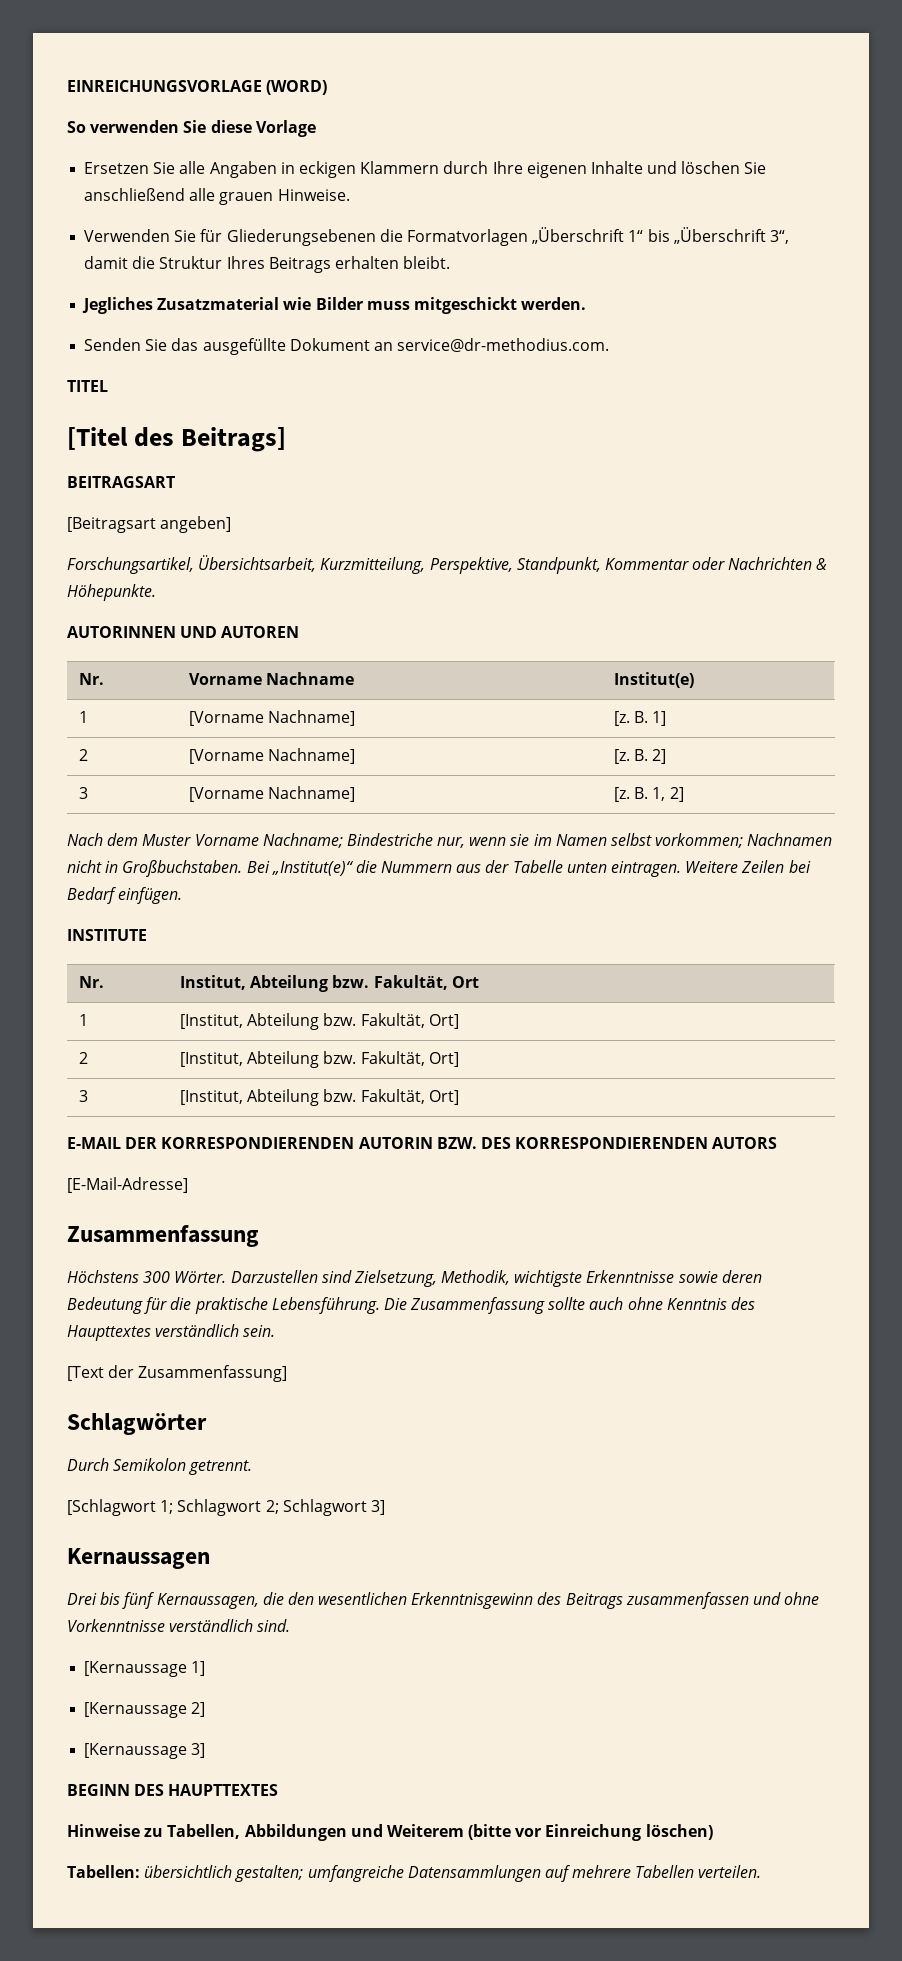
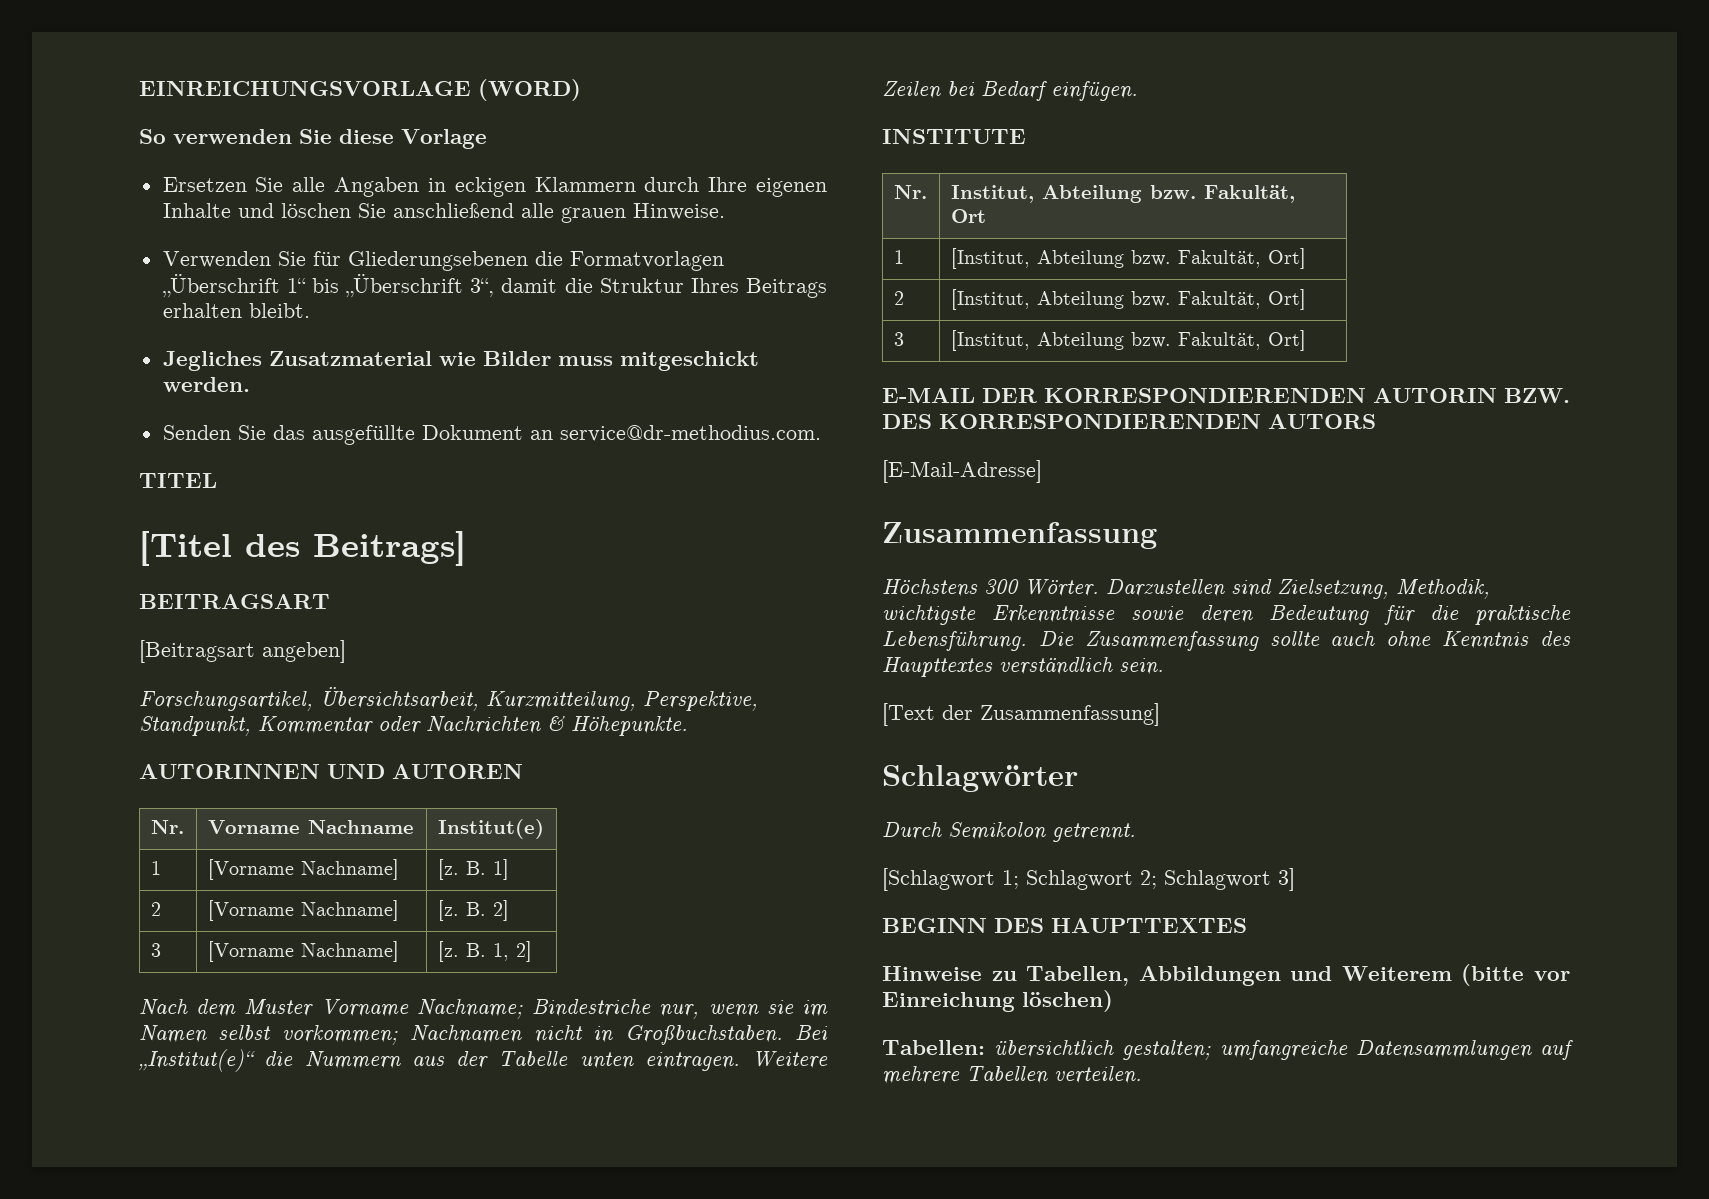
- Kernaussagen
- Drei bis fünf Kernaussagen, die den wesentlichen Erkenntnisgewinn des Beitrags zusammenfassen und ohne Vorkenntnisse verständlich sind.
- [Kernaussage 1]
- [Kernaussage 2]
- [Kernaussage 3]

